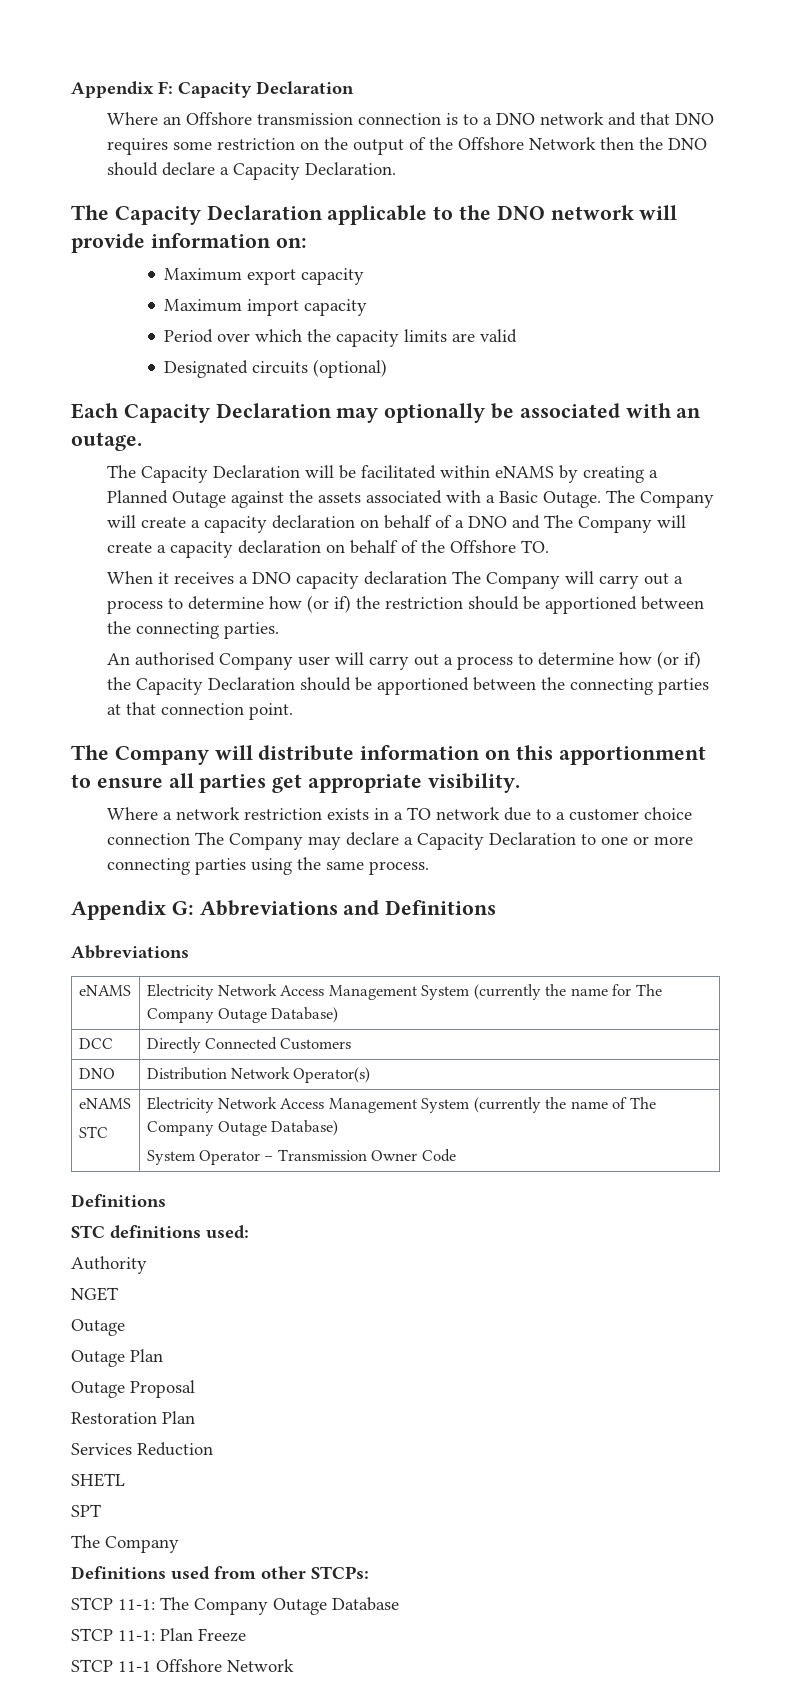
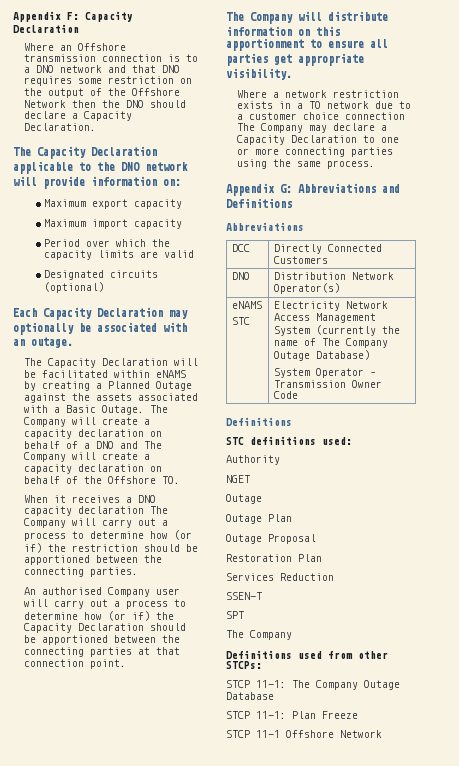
- eNAMS | Electricity Network Access Management System (currently the name for The Company Outage Database)
- SHETL
+ SSEN-T

